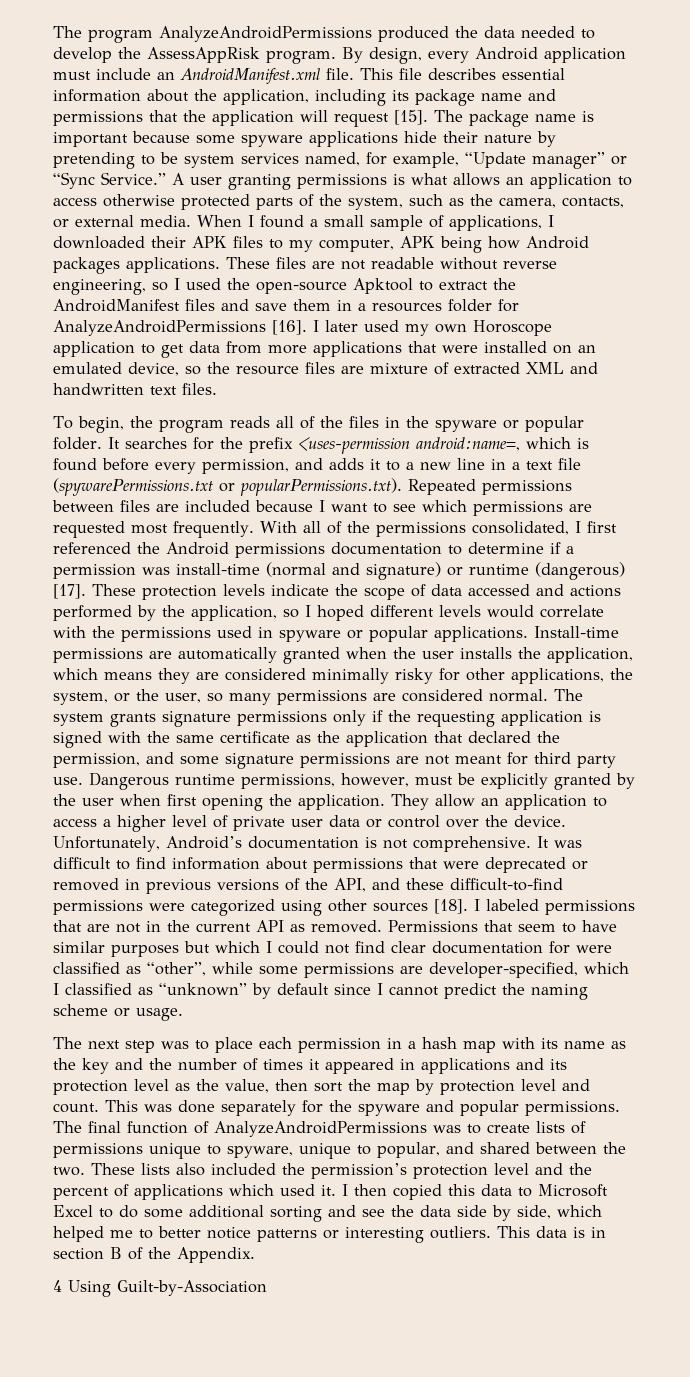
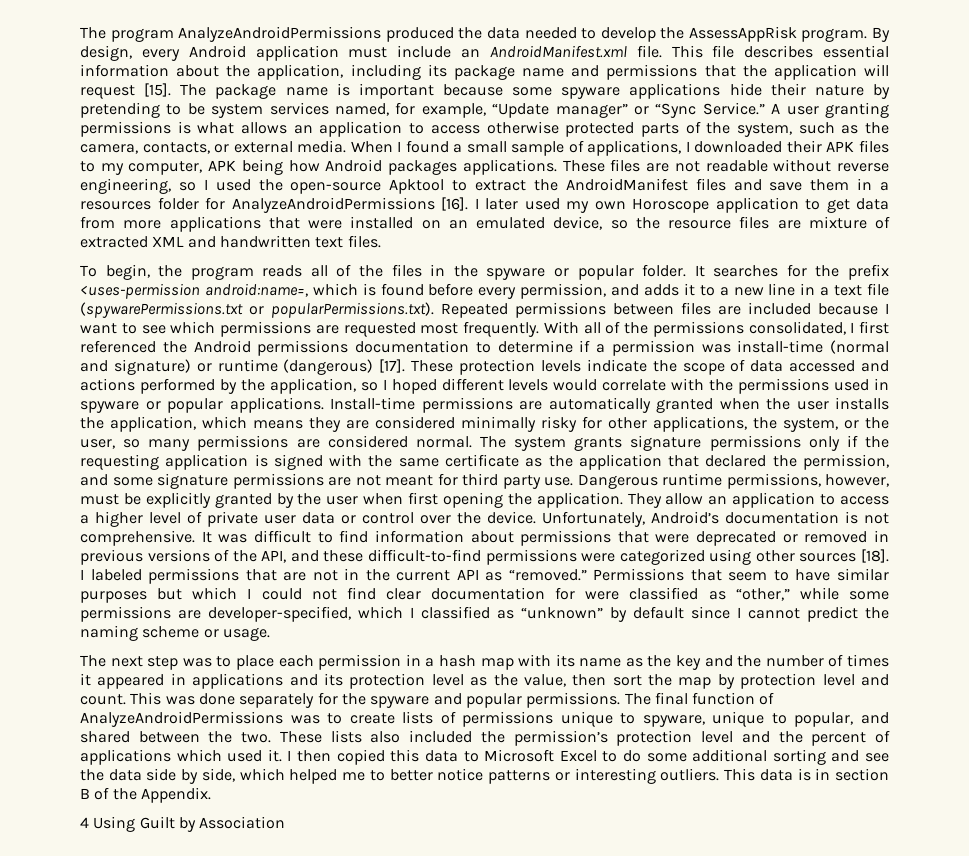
- I labeled permissions that are not in the current API as removed.
+ I labeled permissions that are not in the current API as “removed.”
- Permissions that seem to have similar purposes but which I could not find clear documentation for were classified as “other”, while some permissions are developer-specified, which I classified as “unknown” by default since I cannot predict the naming scheme or usage.
+ Permissions that seem to have similar purposes but which I could not find clear documentation for were classified as “other,” while some permissions are developer-specified, which I classified as “unknown” by default since I cannot predict the naming scheme or usage.
- 4 Using Guilt-by-Association
+ 4 Using Guilt by Association

